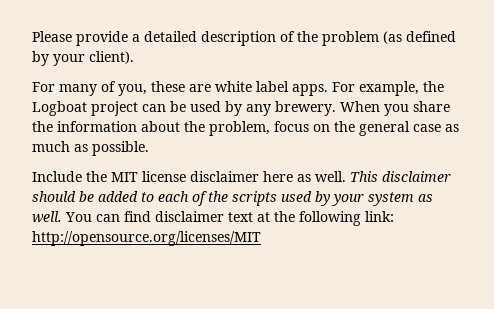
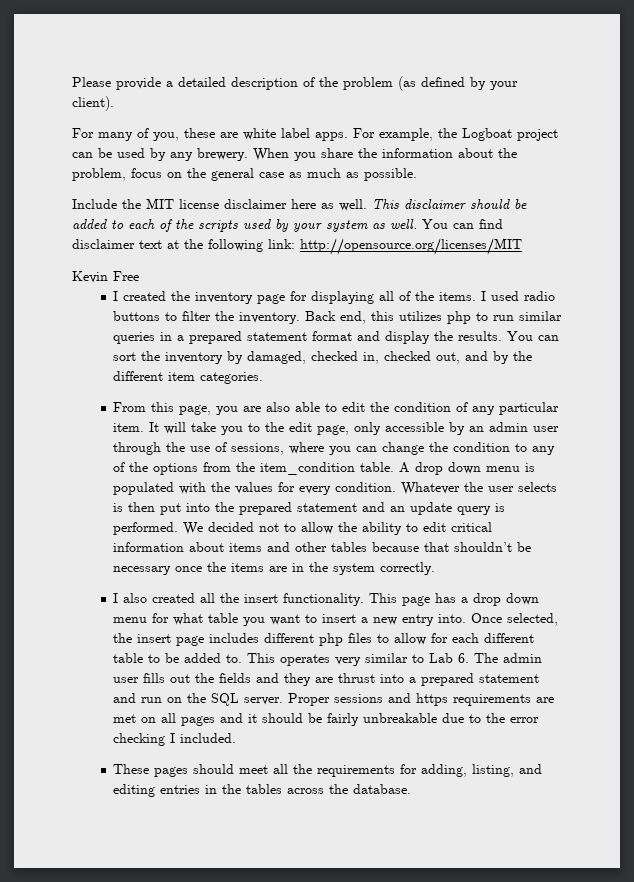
+ Kevin Free
+ I created the inventory page for displaying all of the items. I used radio buttons to filter the inventory. Back end, this utilizes php to run similar queries in a prepared statement format and display the results. You can sort the inventory by damaged, checked in, checked out, and by the different item categories.
+ From this page, you are also able to edit the condition of any particular item. It will take you to the edit page, only accessible by an admin user through the use of sessions, where you can change the condition to any of the options from the item_condition table. A drop down menu is populated with the values for every condition. Whatever the user selects is then put into the prepared statement and an update query is performed. We decided not to allow the ability to edit critical information about items and other tables because that shouldn’t be necessary once the items are in the system correctly.
+ I also created all the insert functionality. This page has a drop down menu for what table you want to insert a new entry into. Once selected, the insert page includes different php files to allow for each different table to be added to. This operates very similar to Lab 6. The admin user fills out the fields and they are thrust into a prepared statement and run on the SQL server. Proper sessions and https requirements are met on all pages and it should be fairly unbreakable due to the error checking I included.
+ These pages should meet all the requirements for adding, listing, and editing entries in the tables across the database.

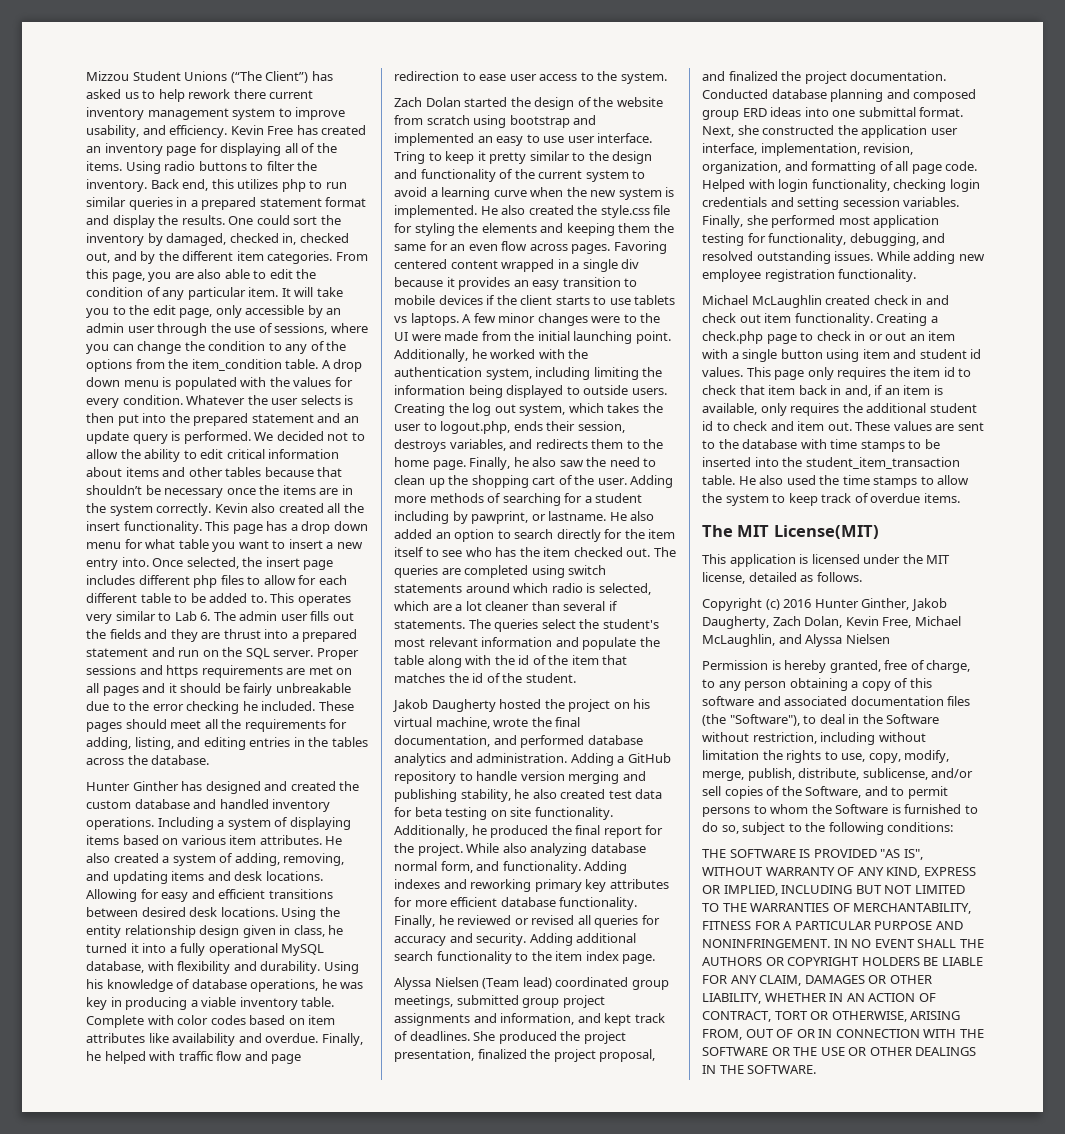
- Please provide a detailed description of the problem (as defined by your client).
- For many of you, these are white label apps. For example, the Logboat project can be used by any brewery. When you share the information about the problem, focus on the general case as much as possible.
- Include the MIT license disclaimer here as well. This disclaimer should be added to each of the scripts used by your system as well. You can find disclaimer text at the following link: http://opensource.org/licenses/MIT
- Kevin Free
- I created the inventory page for displaying all of the items.
+ Mizzou Student Unions (“The Client”) has asked us to help rework there current inventory management system to improve usability, and efficiency. Kevin Free has created an inventory page for displaying all of the items.
- I used radio buttons to filter the inventory.
+ Using radio buttons to filter the inventory.
- You can sort the inventory by damaged, checked in, checked out, and by the different item categories.
- From this page, you are also able to edit the condition of any particular item.
+ One could sort the inventory by damaged, checked in, checked out, and by the different item categories. From this page, you are also able to edit the condition of any particular item.
- We decided not to allow the ability to edit critical information about items and other tables because that shouldn’t be necessary once the items are in the system correctly.
- I also created all the insert functionality.
+ We decided not to allow the ability to edit critical information about items and other tables because that shouldn’t be necessary once the items are in the system correctly. Kevin also created all the insert functionality.
- Proper sessions and https requirements are met on all pages and it should be fairly unbreakable due to the error checking I included.
- These pages should meet all the requirements for adding, listing, and editing entries in the tables across the database.
+ Proper sessions and https requirements are met on all pages and it should be fairly unbreakable due to the error checking he included. These pages should meet all the requirements for adding, listing, and editing entries in the tables across the database.
+ Hunter Ginther has designed and created the custom database and handled inventory operations. Including a system of displaying items based on various item attributes. He also created a system of adding, removing, and updating items and desk locations. Allowing for easy and efficient transitions between desired desk locations. Using the entity relationship design given in class, he turned it into a fully operational MySQL database, with flexibility and durability. Using his knowledge of database operations, he was key in producing a viable inventory table. Complete with color codes based on item attributes like availability and overdue. Finally, he helped with traffic flow and page redirection to ease user access to the system.
+ Zach Dolan started the design of the website from scratch using bootstrap and implemented an easy to use user interface. Tring to keep it pretty similar to the design and functionality of the current system to avoid a learning curve when the new system is implemented. He also created the style.css file for styling the elements and keeping them the same for an even flow across pages. Favoring centered content wrapped in a single div because it provides an easy transition to mobile devices if the client starts to use tablets vs laptops. A few minor changes were to the UI were made from the initial launching point. Additionally, he worked with the authentication system, including limiting the information being displayed to outside users. Creating the log out system, which takes the user to logout.php, ends their session, destroys variables, and redirects them to the home page. Finally, he also saw the need to clean up the shopping cart of the user. Adding more methods of searching for a student including by pawprint, or lastname. He also added an option to search directly for the item itself to see who has the item checked out. The queries are completed using switch statements around which radio is selected, which are a lot cleaner than several if statements. The queries select the student's most relevant information and populate the table along with the id of the item that matches the id of the student.
+ Jakob Daugherty hosted the project on his virtual machine, wrote the final documentation, and performed database analytics and administration. Adding a GitHub repository to handle version merging and publishing stability, he also created test data for beta testing on site functionality. Additionally, he produced the final report for the project. While also analyzing database normal form, and functionality. Adding indexes and reworking primary key attributes for more efficient database functionality. Finally, he reviewed or revised all queries for accuracy and security. Adding additional search functionality to the item index page.
+ Alyssa Nielsen (Team lead) coordinated group meetings, submitted group project assignments and information, and kept track of deadlines. She produced the project presentation, finalized the project proposal, and finalized the project documentation. Conducted database planning and composed group ERD ideas into one submittal format. Next, she constructed the application user interface, implementation, revision, organization, and formatting of all page code. Helped with login functionality, checking login credentials and setting secession variables. Finally, she performed most application testing for functionality, debugging, and resolved outstanding issues. While adding new employee registration functionality.
+ Michael McLaughlin created check in and check out item functionality. Creating a check.php page to check in or out an item with a single button using item and student id values. This page only requires the item id to check that item back in and, if an item is available, only requires the additional student id to check and item out. These values are sent to the database with time stamps to be inserted into the student_item_transaction table. He also used the time stamps to allow the system to keep track of overdue items.
+ The MIT License(MIT)
+ This application is licensed under the MIT license, detailed as follows.
+ Copyright (c) 2016 Hunter Ginther, Jakob Daugherty, Zach Dolan, Kevin Free, Michael McLaughlin, and Alyssa Nielsen
+ Permission is hereby granted, free of charge, to any person obtaining a copy of this software and associated documentation files (the "Software"), to deal in the Software without restriction, including without limitation the rights to use, copy, modify, merge, publish, distribute, sublicense, and/or sell copies of the Software, and to permit persons to whom the Software is furnished to do so, subject to the following conditions:
+ THE SOFTWARE IS PROVIDED "AS IS", WITHOUT WARRANTY OF ANY KIND, EXPRESS OR IMPLIED, INCLUDING BUT NOT LIMITED TO THE WARRANTIES OF MERCHANTABILITY, FITNESS FOR A PARTICULAR PURPOSE AND NONINFRINGEMENT. IN NO EVENT SHALL THE AUTHORS OR COPYRIGHT HOLDERS BE LIABLE FOR ANY CLAIM, DAMAGES OR OTHER LIABILITY, WHETHER IN AN ACTION OF CONTRACT, TORT OR OTHERWISE, ARISING FROM, OUT OF OR IN CONNECTION WITH THE SOFTWARE OR THE USE OR OTHER DEALINGS IN THE SOFTWARE.

